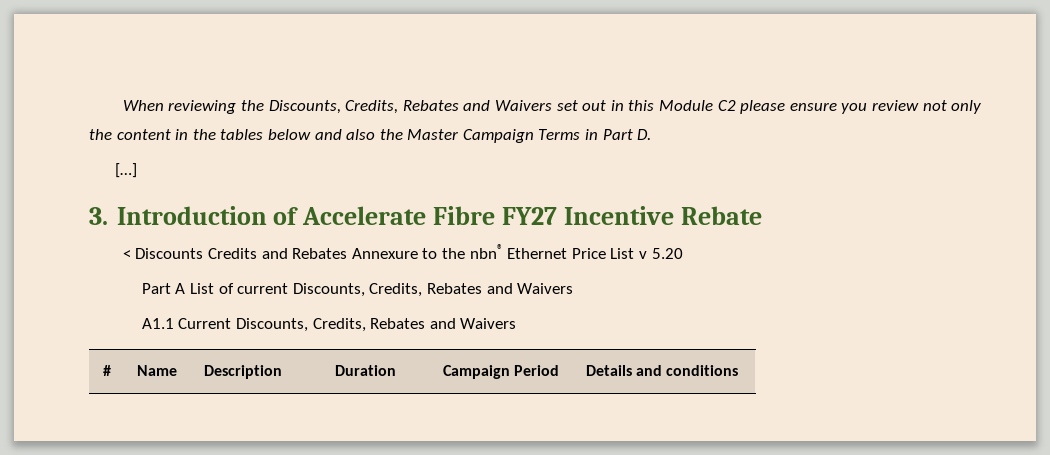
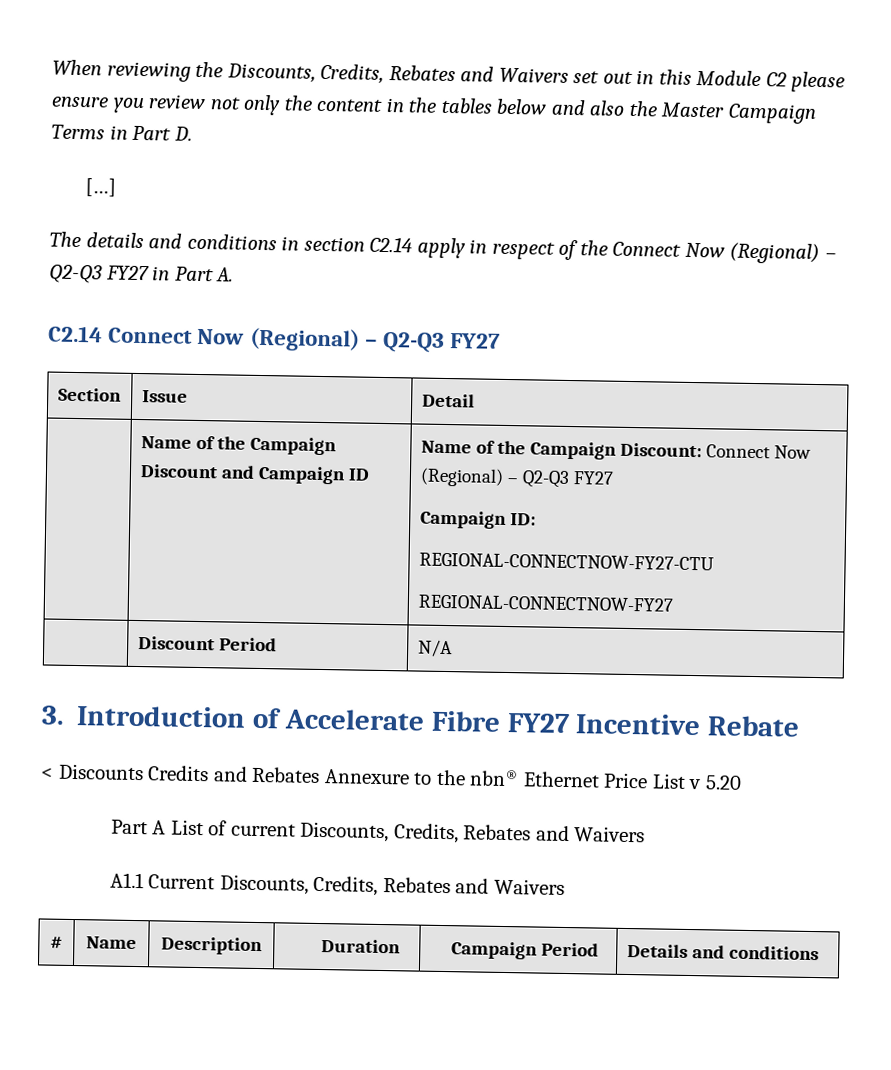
+ The details and conditions in section C2.14 apply in respect of the Connect Now (Regional) – Q2-Q3 FY27 in Part A.
+ C2.14 Connect Now (Regional) – Q2-Q3 FY27
+ Section | Issue | Detail
+ | Name of the Campaign Discount and Campaign ID | Name of the Campaign Discount: Connect Now (Regional) – Q2-Q3 FY27
+ Campaign ID:
+ REGIONAL-CONNECTNOW-FY27-CTU
+ REGIONAL-CONNECTNOW-FY27
+ | Discount Period | N/A

